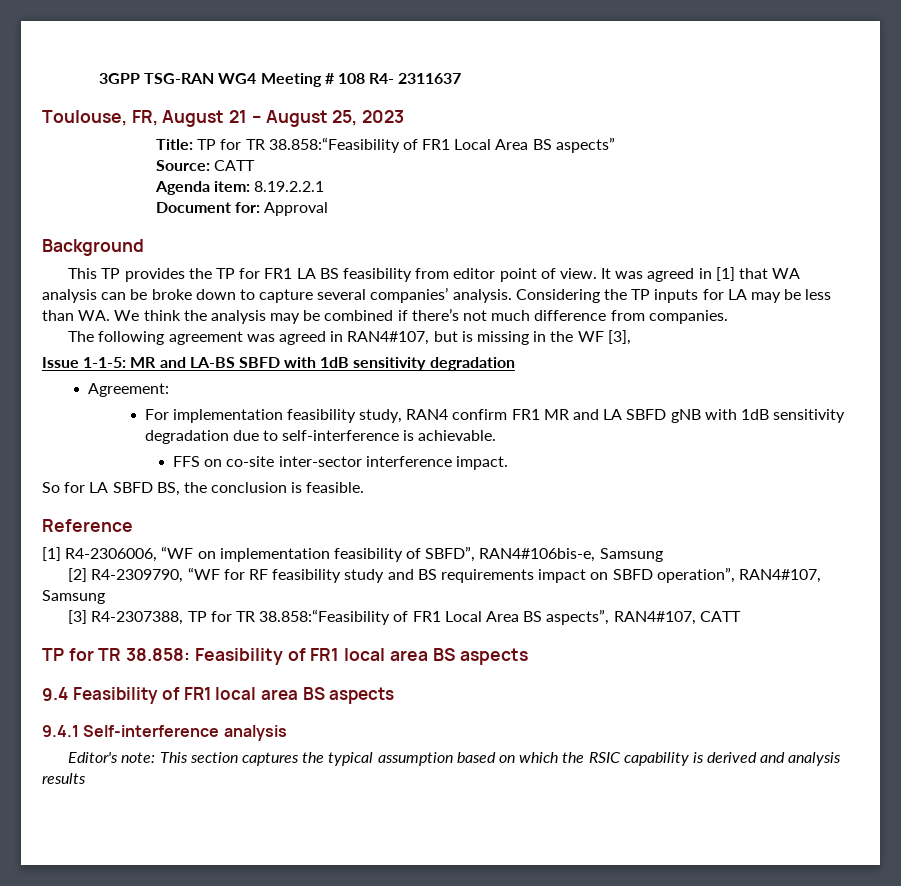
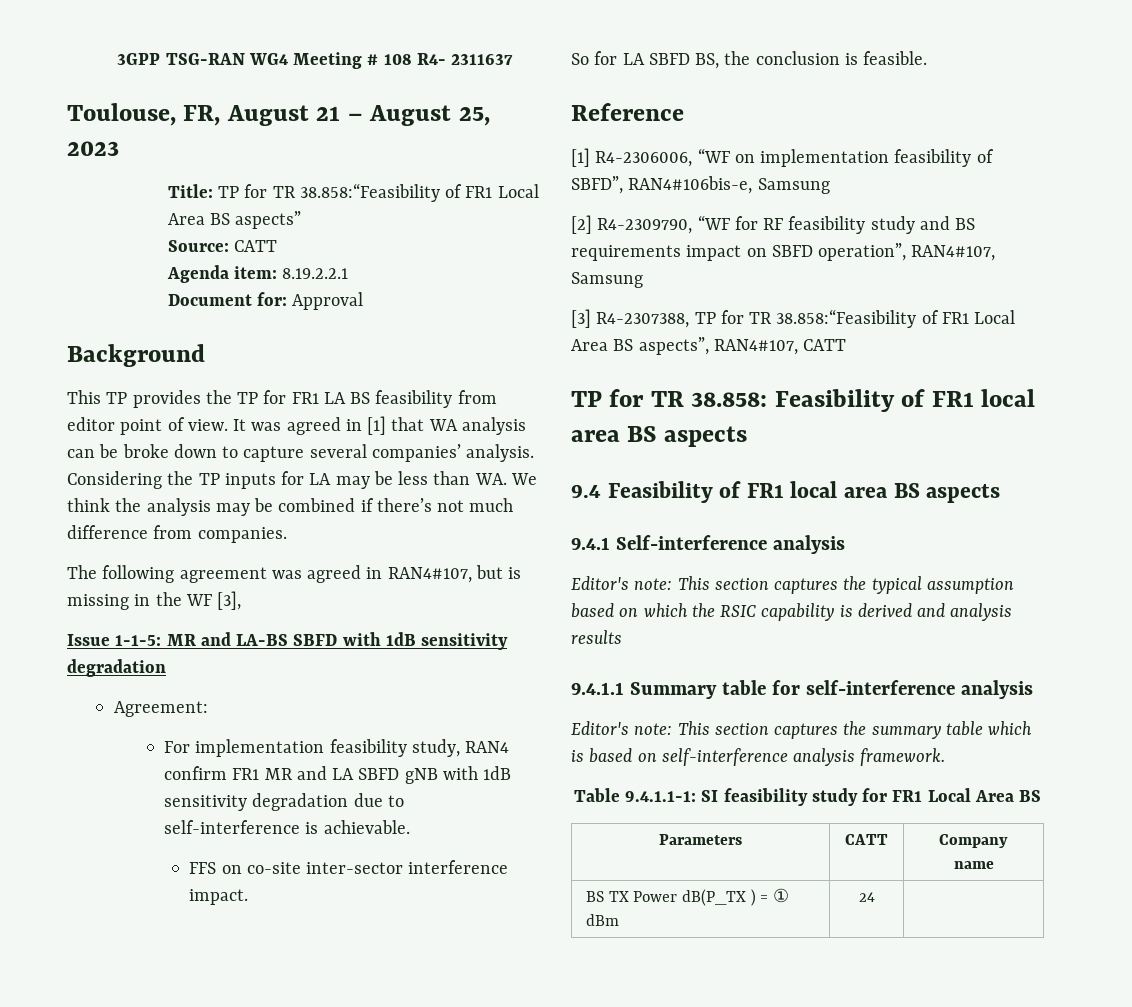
+ 9.4.1.1 Summary table for self-interference analysis
+ Editor's note: This section captures the summary table which is based on self-interference analysis framework.
+ Table 9.4.1.1-1: SI feasibility study for FR1 Local Area BS
+ Parameters | CATT | Company name
+ BS TX Power dB(P_TX ) = ① dBm | 24 |

